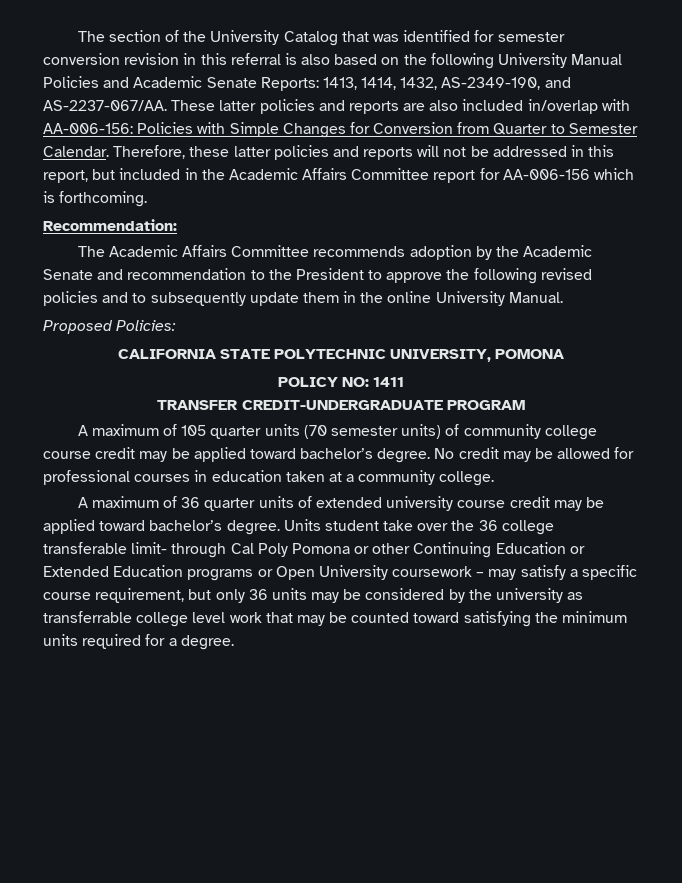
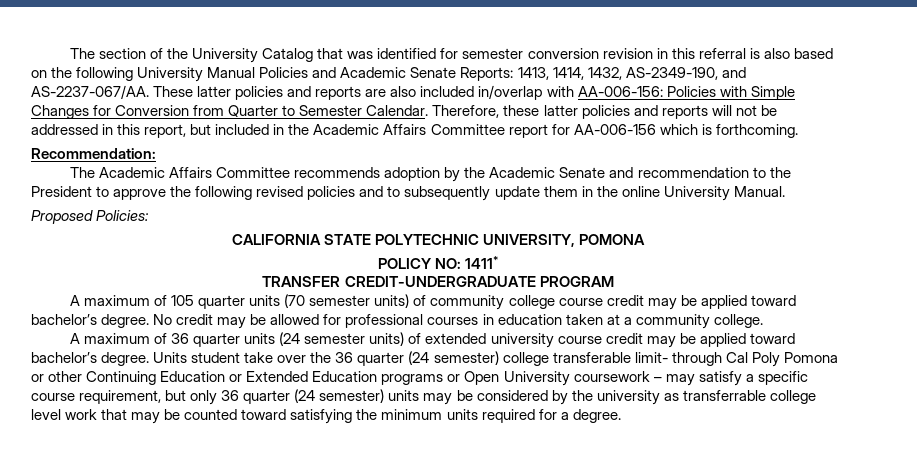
- POLICY NO: 1411
+ POLICY NO: 1411*
- A maximum of 36 quarter units of extended university course credit may be applied toward bachelor’s degree.
+ A maximum of 36 quarter units (24 semester units) of extended university course credit may be applied toward bachelor’s degree.
- Units student take over the 36 college transferable limit- through Cal Poly Pomona or other Continuing Education or Extended Education programs or Open University coursework – may satisfy a specific course requirement, but only 36 units may be considered by the university as transferrable college level work that may be counted toward satisfying the minimum units required for a degree.
+ Units student take over the 36 quarter (24 semester) college transferable limit- through Cal Poly Pomona or other Continuing Education or Extended Education programs or Open University coursework – may satisfy a specific course requirement, but only 36 quarter (24 semester) units may be considered by the university as transferrable college level work that may be counted toward satisfying the minimum units required for a degree.

